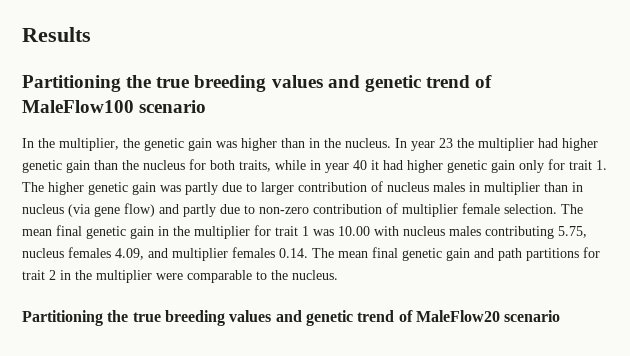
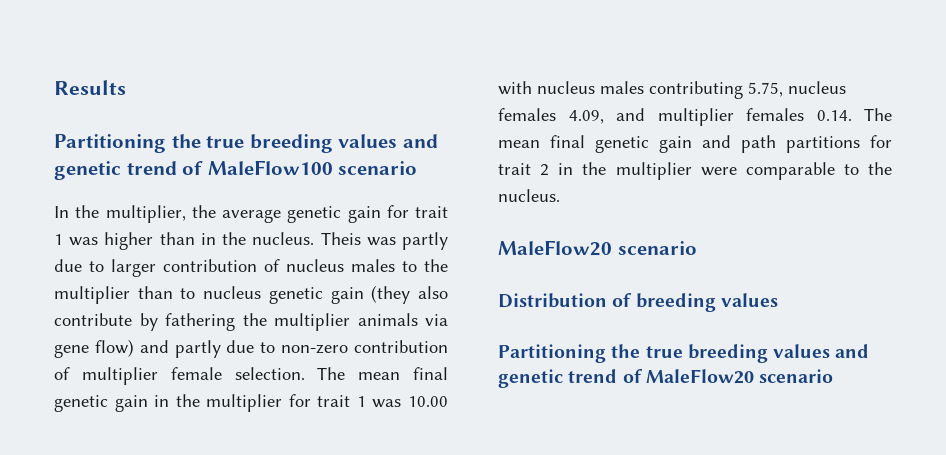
- In the multiplier, the genetic gain was higher than in the nucleus.
+ In the multiplier, the average genetic gain for trait 1 was higher than in the nucleus.
- In year 23 the multiplier had higher genetic gain than the nucleus for both traits, while in year 40 it had higher genetic gain only for trait 1. The higher genetic gain was partly due to larger contribution of nucleus males in multiplier than in nucleus (via gene flow) and partly due to non-zero contribution of multiplier female selection.
+ Theis was partly due to larger contribution of nucleus males to the multiplier than to nucleus genetic gain (they also contribute by fathering the multiplier animals via gene flow) and partly due to non-zero contribution of multiplier female selection.
  The mean final genetic gain in the multiplier for trait 1 was 10.00 with nucleus males contributing 5.75, nucleus females 4.09, and multiplier females 0.14. The mean final genetic gain and path partitions for trait 2 in the multiplier were comparable to the nucleus.
+ MaleFlow20 scenario
+ Distribution of breeding values

